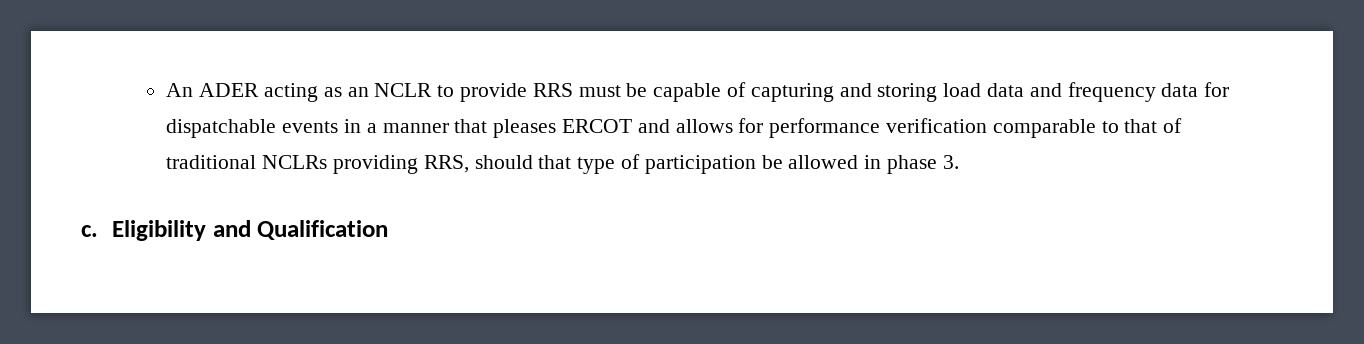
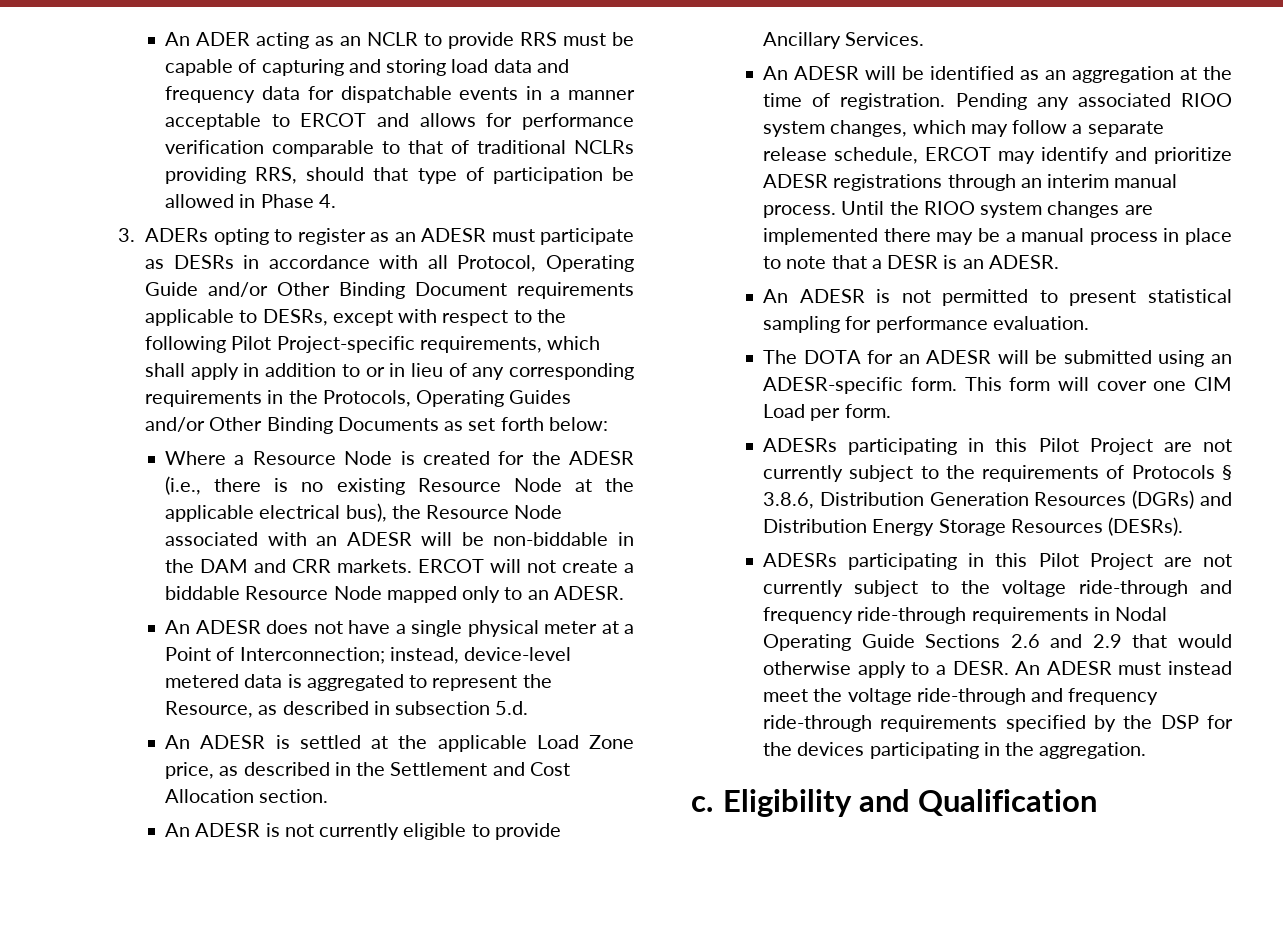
- An ADER acting as an NCLR to provide RRS must be capable of capturing and storing load data and frequency data for dispatchable events in a manner that pleases ERCOT and allows for performance verification comparable to that of traditional NCLRs providing RRS, should that type of participation be allowed in phase 3.
+ An ADER acting as an NCLR to provide RRS must be capable of capturing and storing load data and frequency data for dispatchable events in a manner acceptable to ERCOT and allows for performance verification comparable to that of traditional NCLRs providing RRS, should that type of participation be allowed in Phase 4.
+ 3. ADERs opting to register as an ADESR must participate as DESRs in accordance with all Protocol, Operating Guide and/or Other Binding Document requirements applicable to DESRs, except with respect to the following Pilot Project-specific requirements, which shall apply in addition to or in lieu of any corresponding requirements in the Protocols, Operating Guides and/or Other Binding Documents as set forth below:
+ Where a Resource Node is created for the ADESR (i.e., there is no existing Resource Node at the applicable electrical bus), the Resource Node associated with an ADESR will be non-biddable in the DAM and CRR markets. ERCOT will not create a biddable Resource Node mapped only to an ADESR.
+ An ADESR does not have a single physical meter at a Point of Interconnection; instead, device-level metered data is aggregated to represent the Resource, as described in subsection 5.d.
+ An ADESR is settled at the applicable Load Zone price, as described in the Settlement and Cost Allocation section.
+ An ADESR is not currently eligible to provide Ancillary Services.
+ An ADESR will be identified as an aggregation at the time of registration. Pending any associated RIOO system changes, which may follow a separate release schedule, ERCOT may identify and prioritize ADESR registrations through an interim manual process. Until the RIOO system changes are implemented there may be a manual process in place to note that a DESR is an ADESR.
+ An ADESR is not permitted to present statistical sampling for performance evaluation.
+ The DOTA for an ADESR will be submitted using an ADESR-specific form. This form will cover one CIM Load per form.
+ ADESRs participating in this Pilot Project are not currently subject to the requirements of Protocols § 3.8.6, Distribution Generation Resources (DGRs) and Distribution Energy Storage Resources (DESRs).
+ ADESRs participating in this Pilot Project are not currently subject to the voltage ride-through and frequency ride-through requirements in Nodal Operating Guide Sections 2.6 and 2.9 that would otherwise apply to a DESR. An ADESR must instead meet the voltage ride-through and frequency ride-through requirements specified by the DSP for the devices participating in the aggregation.

